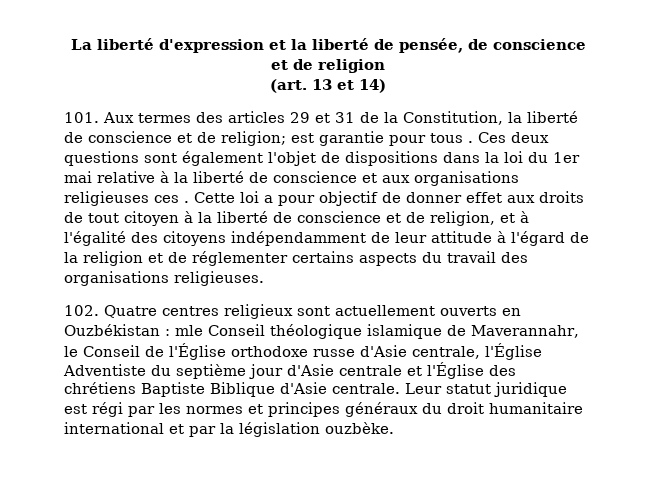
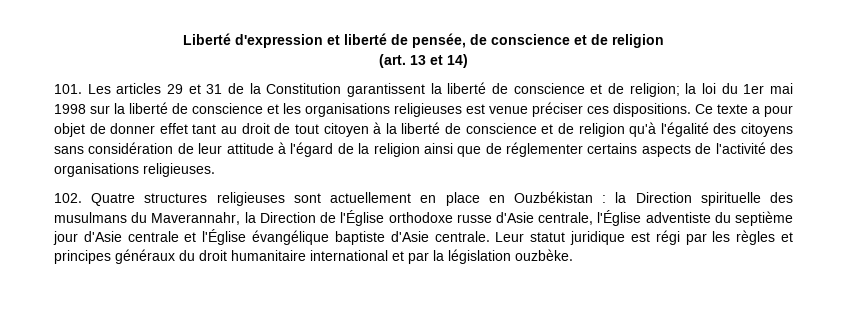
- La liberté d'expression et la liberté de pensée, de conscience et de religion
+ Liberté d'expression et liberté de pensée, de conscience et de religion
- 101. Aux termes des articles 29 et 31 de la Constitution, la liberté de conscience et de religion; est garantie pour tous . Ces deux questions sont également l'objet de dispositions dans la loi du 1er mai relative à la liberté de conscience et aux organisations religieuses ces . Cette loi a pour objectif de donner effet aux droits de tout citoyen à la liberté de conscience et de religion, et à l'égalité des citoyens indépendamment de leur attitude à l'égard de la religion et de réglementer certains aspects du travail des organisations religieuses.
+ 101. Les articles 29 et 31 de la Constitution garantissent la liberté de conscience et de religion; la loi du 1er mai 1998 sur la liberté de conscience et les organisations religieuses est venue préciser ces dispositions. Ce texte a pour objet de donner effet tant au droit de tout citoyen à la liberté de conscience et de religion qu'à l'égalité des citoyens sans considération de leur attitude à l'égard de la religion ainsi que de réglementer certains aspects de l'activité des organisations religieuses.
- 102. Quatre centres religieux sont actuellement ouverts en Ouzbékistan : mle Conseil théologique islamique de Maverannahr, le Conseil de l'Église orthodoxe russe d'Asie centrale, l'Église Adventiste du septième jour d'Asie centrale et l'Église des chrétiens Baptiste Biblique d'Asie centrale.
+ 102. Quatre structures religieuses sont actuellement en place en Ouzbékistan : la Direction spirituelle des musulmans du Maverannahr, la Direction de l'Église orthodoxe russe d'Asie centrale, l'Église adventiste du septième jour d'Asie centrale et l'Église évangélique baptiste d'Asie centrale.
- Leur statut juridique est régi par les normes et principes généraux du droit humanitaire international et par la législation ouzbèke.
+ Leur statut juridique est régi par les règles et principes généraux du droit humanitaire international et par la législation ouzbèke.

